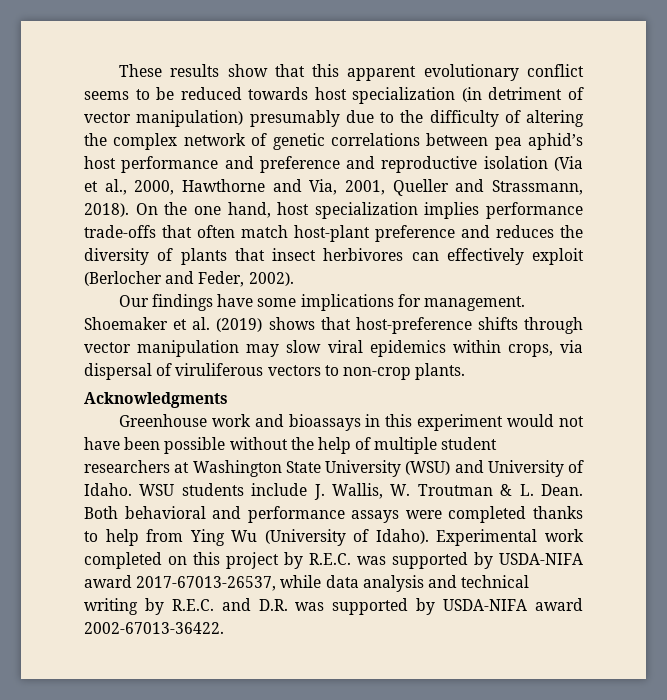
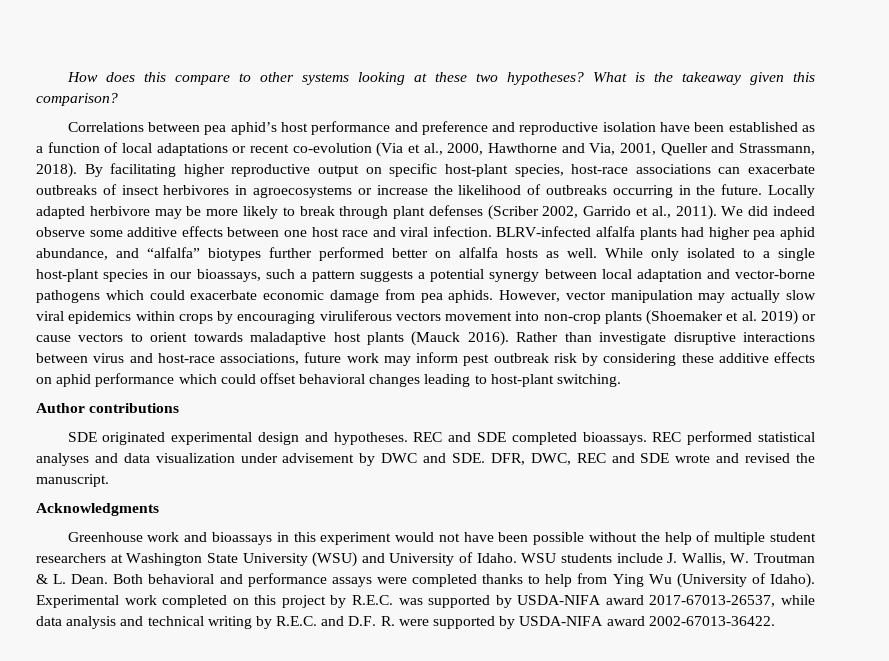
- These results show that this apparent evolutionary conflict seems to be reduced towards host specialization (in detriment of vector manipulation) presumably due to the difficulty of altering the complex network of genetic correlations between pea aphid’s host performance and preference and reproductive isolation (Via et al., 2000, Hawthorne and Via, 2001, Queller and Strassmann, 2018).
+ How does this compare to other systems looking at these two hypotheses? What is the takeaway given this comparison?
+ Correlations between pea aphid’s host performance and preference and reproductive isolation have been established as a function of local adaptations or recent co-evolution (Via et al., 2000, Hawthorne and Via, 2001, Queller and Strassmann, 2018).
- On the one hand, host specialization implies performance trade-offs that often match host-plant preference and reduces the diversity of plants that insect herbivores can effectively exploit (Berlocher and Feder, 2002).
- Our findings have some implications for management. Shoemaker et al. (2019) shows that host-preference shifts through vector manipulation may slow viral epidemics within crops, via dispersal of viruliferous vectors to non-crop plants.
+ By facilitating higher reproductive output on specific host-plant species, host-race associations can exacerbate outbreaks of insect herbivores in agroecosystems or increase the likelihood of outbreaks occurring in the future. Locally adapted herbivore may be more likely to break through plant defenses (Scriber 2002, Garrido et al., 2011). We did indeed observe some additive effects between one host race and viral infection. BLRV-infected alfalfa plants had higher pea aphid abundance, and “alfalfa” biotypes further performed better on alfalfa hosts as well. While only isolated to a single host-plant species in our bioassays, such a pattern suggests a potential synergy between local adaptation and vector-borne pathogens which could exacerbate economic damage from pea aphids. However, vector manipulation may actually slow viral epidemics within crops by encouraging viruliferous vectors movement into non-crop plants (Shoemaker et al. 2019) or cause vectors to orient towards maladaptive host plants (Mauck 2016). Rather than investigate disruptive interactions between virus and host-race associations, future work may inform pest outbreak risk by considering these additive effects on aphid performance which could offset behavioral changes leading to host-plant switching.
+ Author contributions
+ SDE originated experimental design and hypotheses. REC and SDE completed bioassays. REC performed statistical analyses and data visualization under advisement by DWC and SDE. DFR, DWC, REC and SDE wrote and revised the manuscript.
- Experimental work completed on this project by R.E.C. was supported by USDA-NIFA award 2017-67013-26537, while data analysis and technical writing by R.E.C. and D.R. was supported by USDA-NIFA award 2002-67013-36422.
+ Experimental work completed on this project by R.E.C. was supported by USDA-NIFA award 2017-67013-26537, while data analysis and technical writing by R.E.C. and D.F. R. were supported by USDA-NIFA award 2002-67013-36422.

